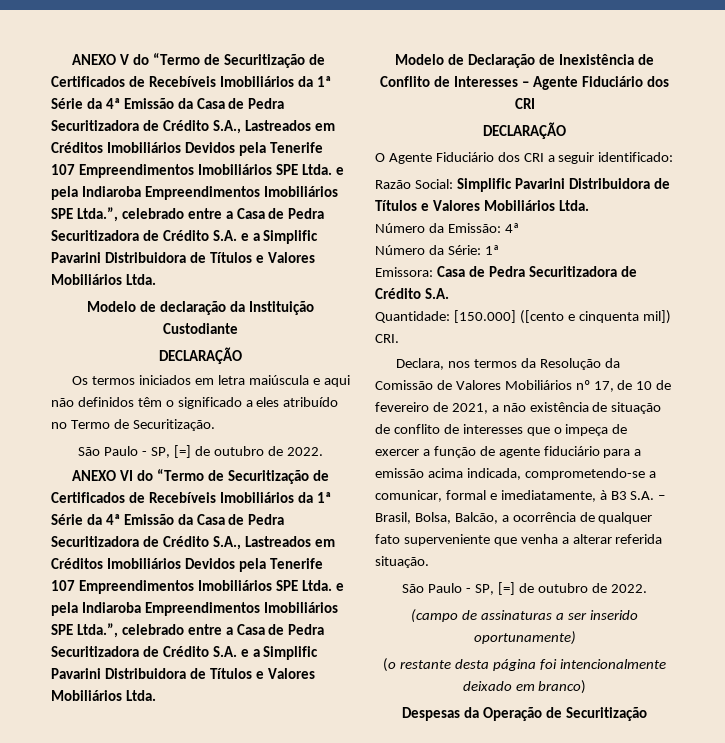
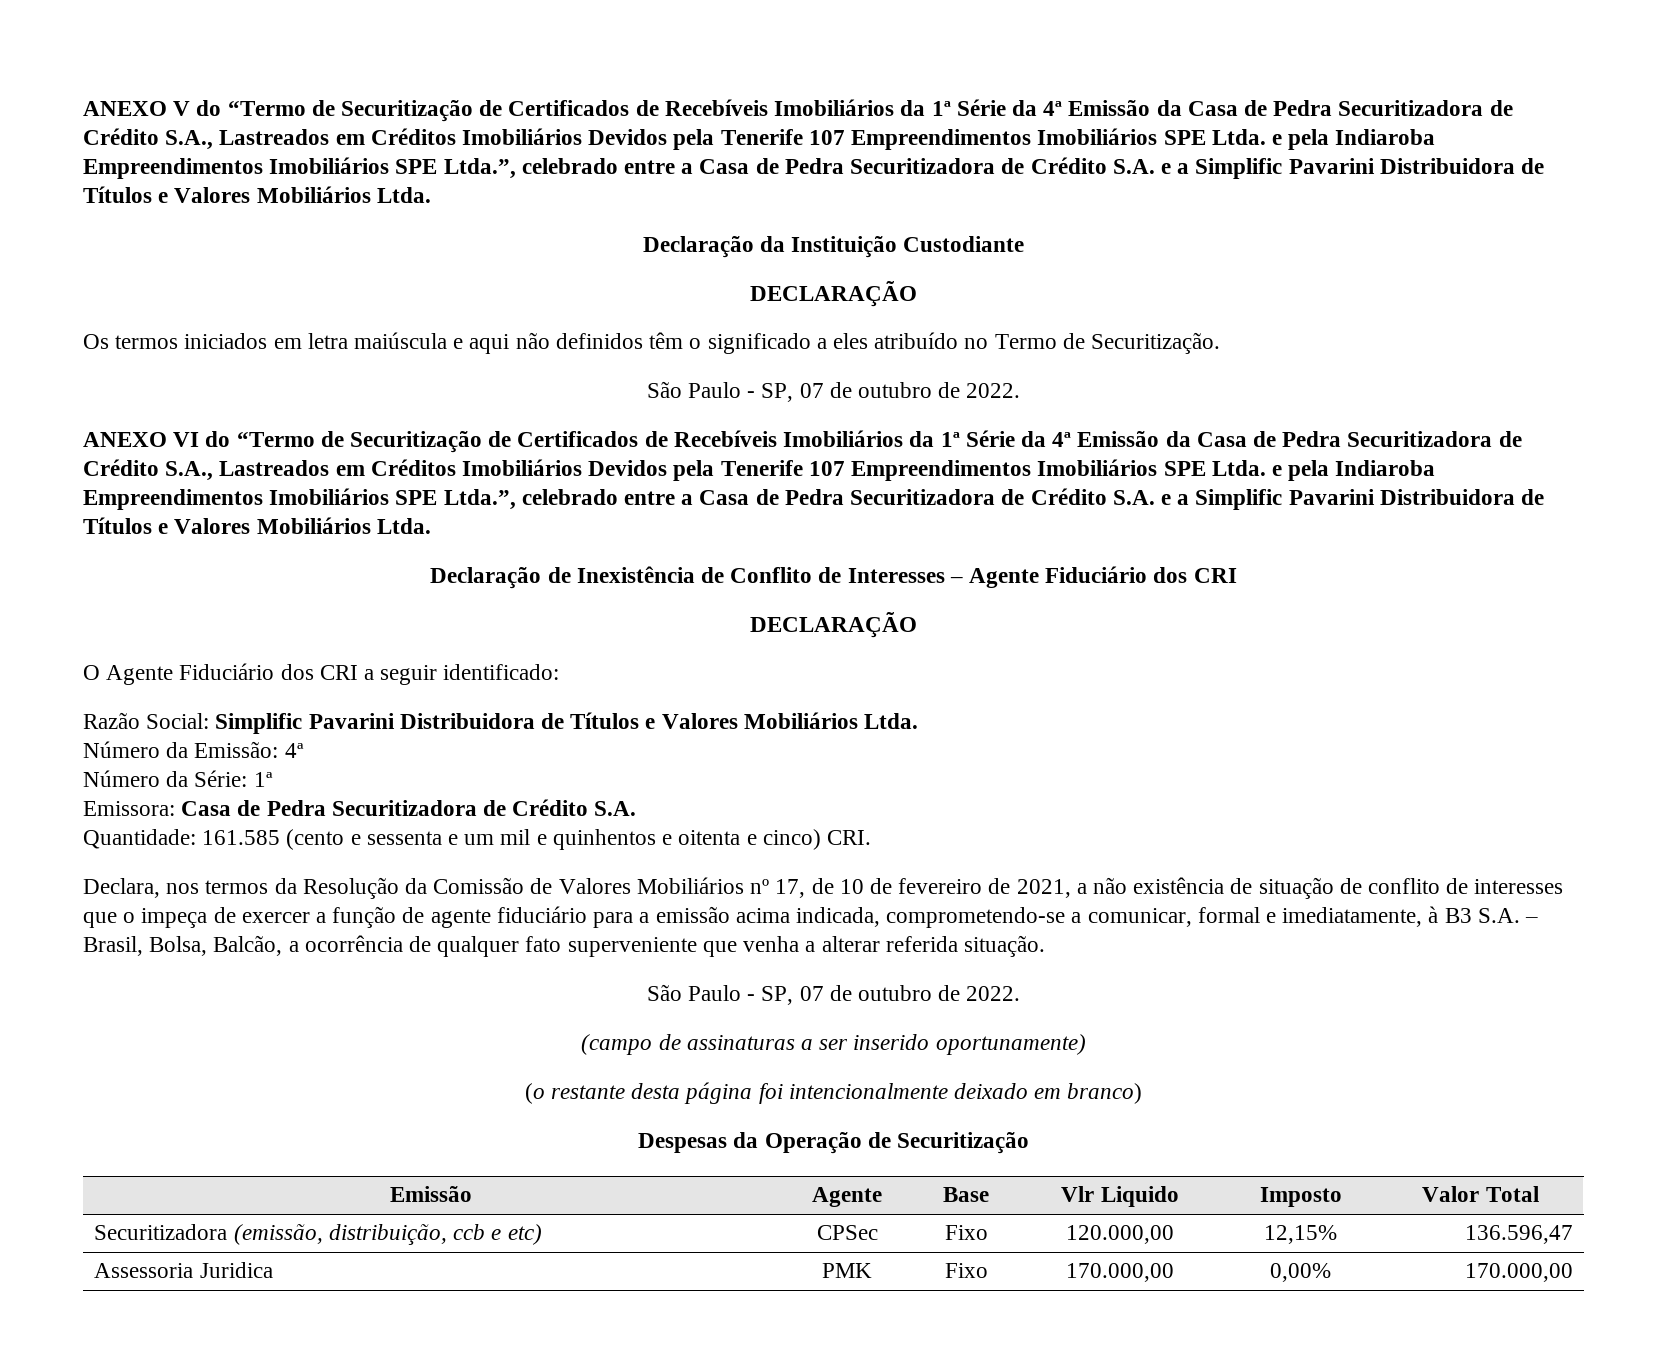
- Modelo de declaração da Instituição Custodiante
+ Declaração da Instituição Custodiante
  Os termos iniciados em letra maiúscula e aqui não definidos têm o significado a eles atribuído no Termo de Securitização.
- São Paulo - SP, [=] de outubro de 2022.
+ São Paulo - SP, 07 de outubro de 2022.
- Modelo de Declaração de Inexistência de Conflito de Interesses – Agente Fiduciário dos CRI
+ Declaração de Inexistência de Conflito de Interesses – Agente Fiduciário dos CRI
- Quantidade: [150.000] ([cento e cinquenta mil]) CRI.
+ Quantidade: 161.585 (cento e sessenta e um mil e quinhentos e oitenta e cinco) CRI.
  Declara, nos termos da Resolução da Comissão de Valores Mobiliários nº 17, de 10 de fevereiro de 2021, a não existência de situação de conflito de interesses que o impeça de exercer a função de agente fiduciário para a emissão acima indicada, comprometendo-se a comunicar, formal e imediatamente, à B3 S.A. – Brasil, Bolsa, Balcão, a ocorrência de qualquer fato superveniente que venha a alterar referida situação.
- São Paulo - SP, [=] de outubro de 2022.
+ São Paulo - SP, 07 de outubro de 2022.
+ Emissão | Agente | Base | Vlr Liquido | Imposto | Valor Total
+ Securitizadora (emissão, distribuição, ccb e etc) | CPSec | Fixo | 120.000,00 | 12,15% | 136.596,47
+ Assessoria Juridica | PMK | Fixo | 170.000,00 | 0,00% | 170.000,00

